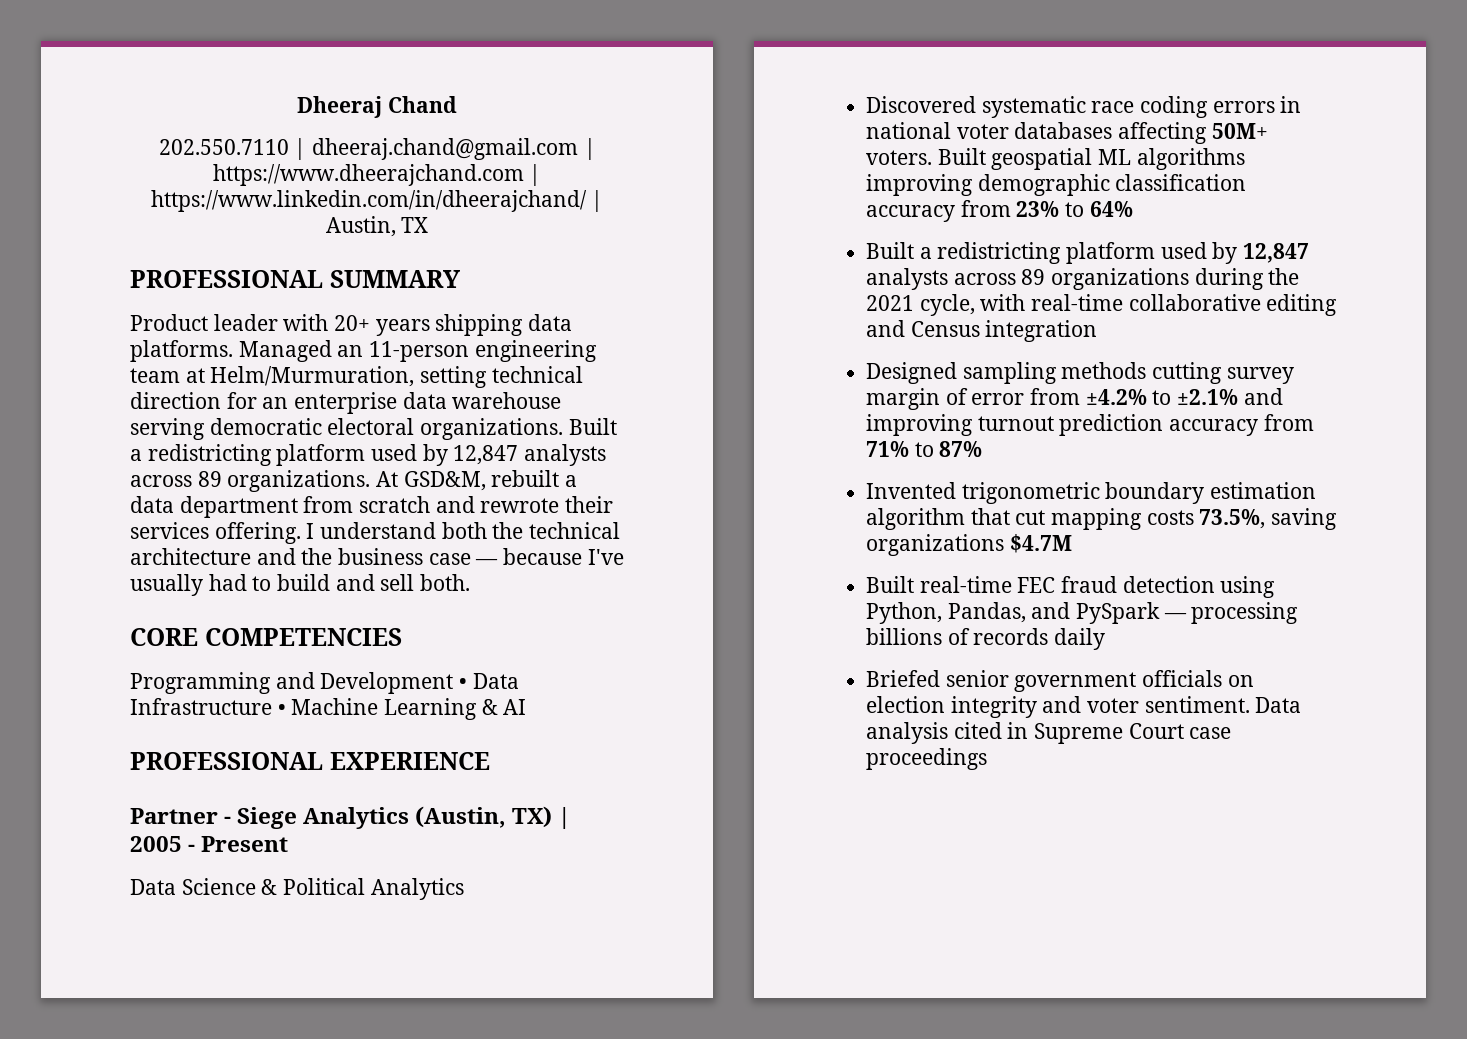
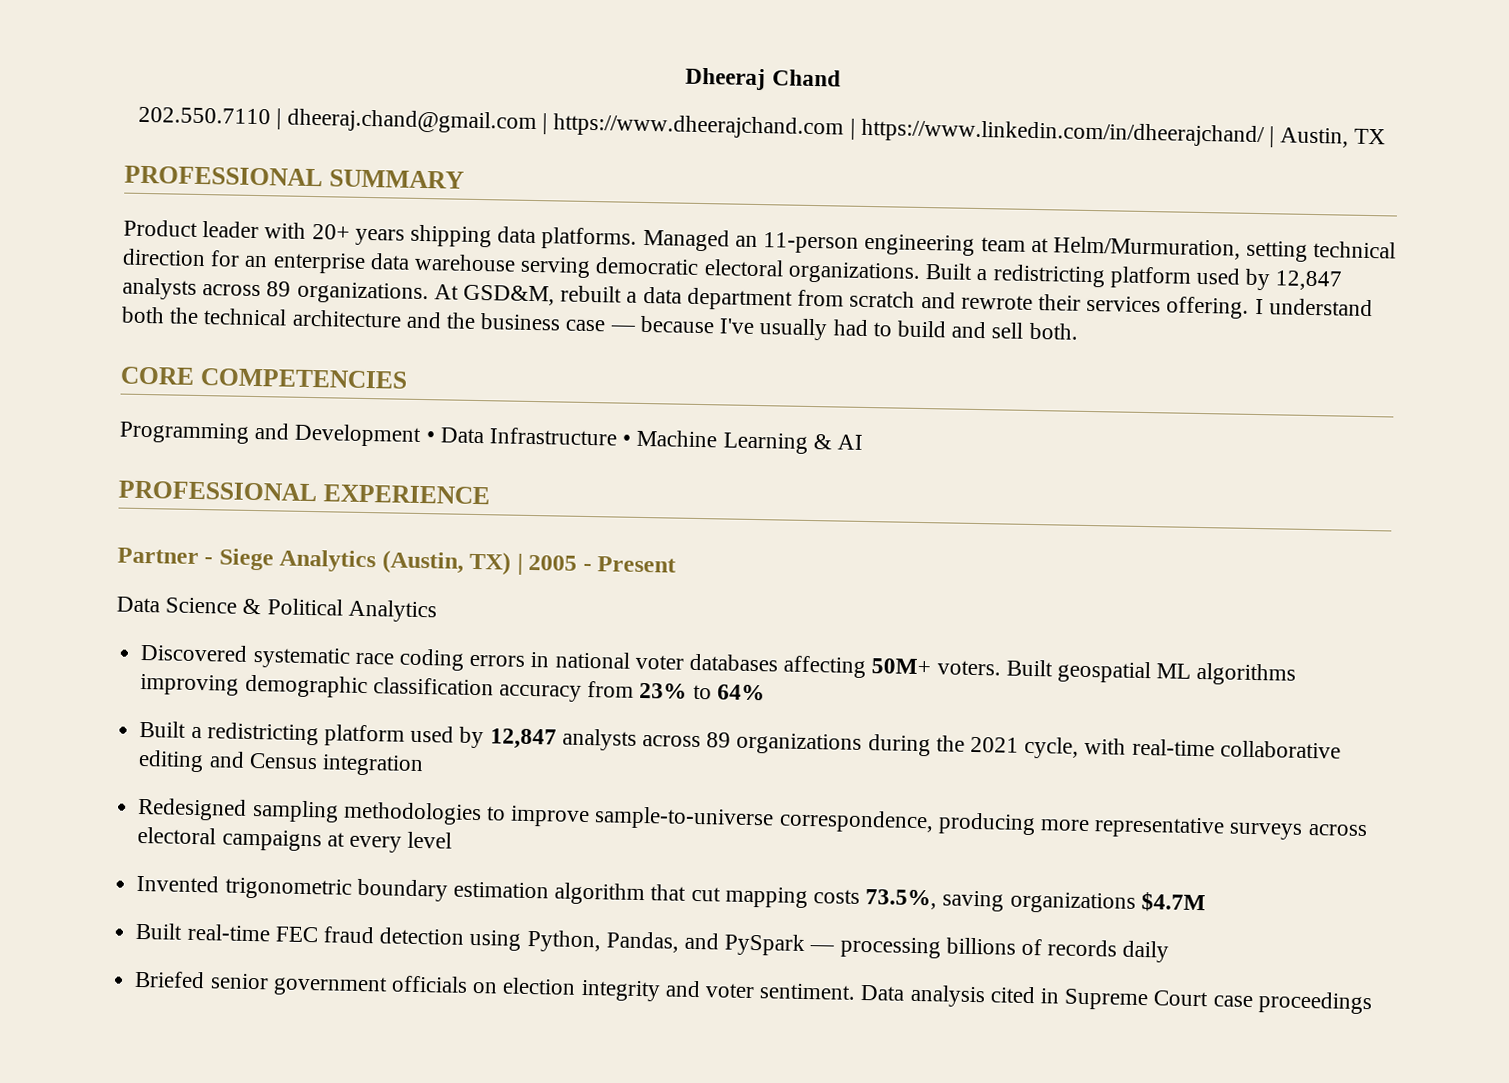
- Designed sampling methods cutting survey margin of error from ±4.2% to ±2.1% and improving turnout prediction accuracy from 71% to 87%
+ Redesigned sampling methodologies to improve sample-to-universe correspondence, producing more representative surveys across electoral campaigns at every level

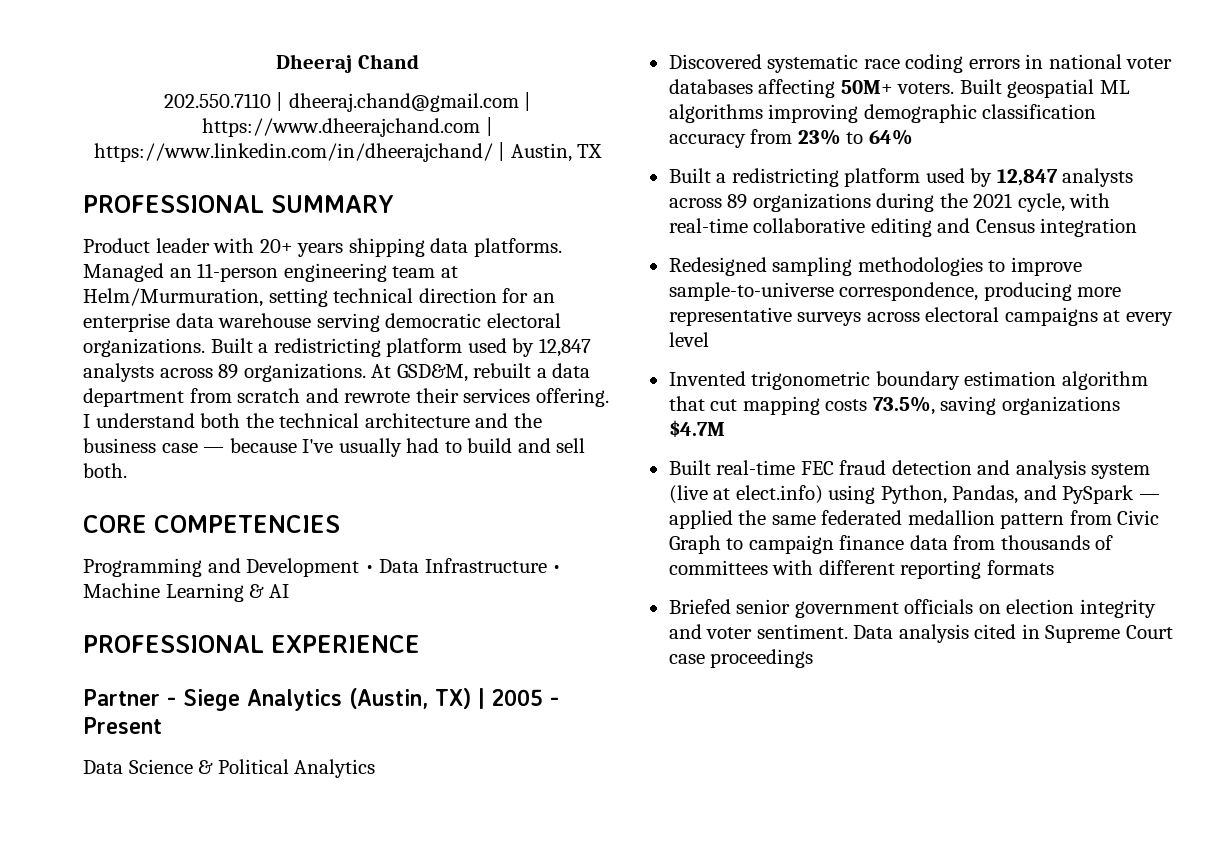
- Built real-time FEC fraud detection using Python, Pandas, and PySpark — processing billions of records daily
+ Built real-time FEC fraud detection and analysis system (live at elect.info) using Python, Pandas, and PySpark — applied the same federated medallion pattern from Civic Graph to campaign finance data from thousands of committees with different reporting formats

